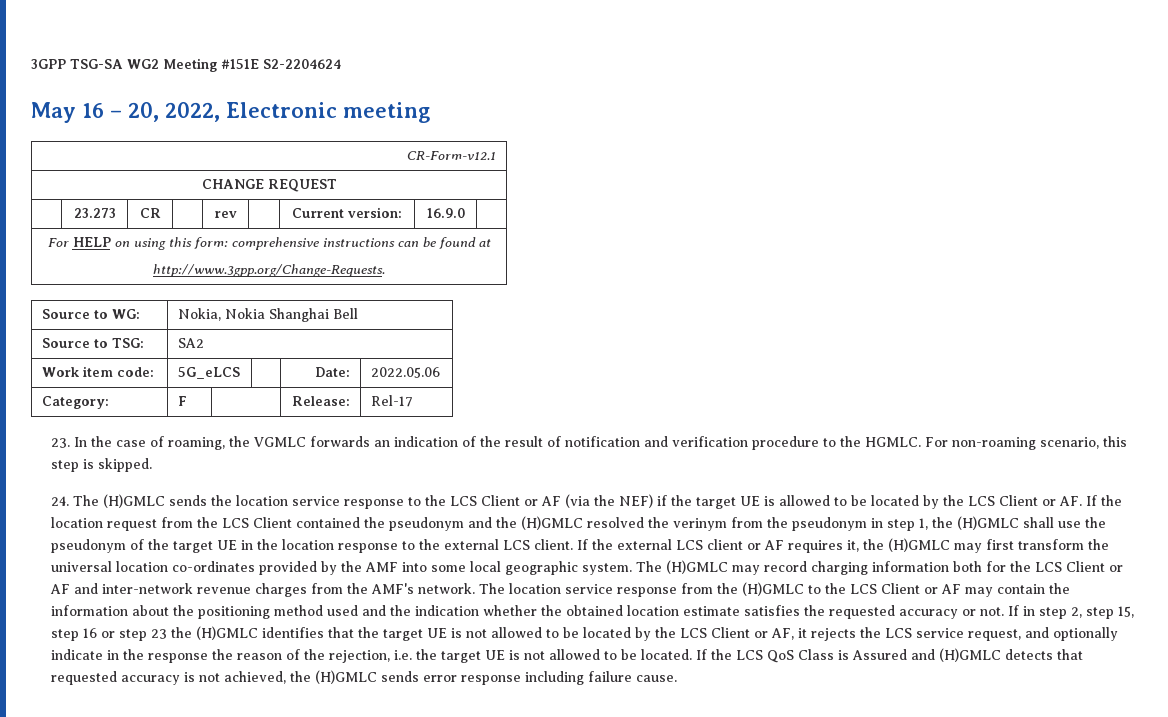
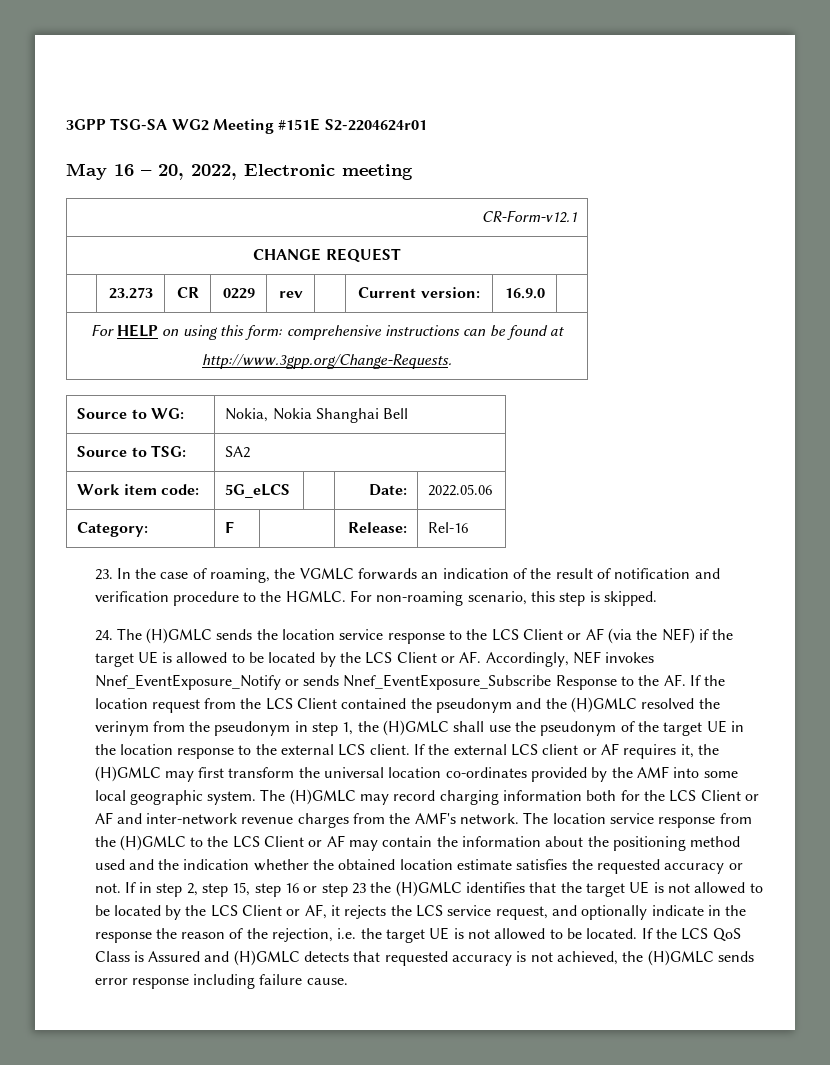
- 3GPP TSG-SA WG2 Meeting #151E S2-2204624
+ 3GPP TSG-SA WG2 Meeting #151E S2-2204624r01
- | 23.273 | CR | | rev | | Current version: | 16.9.0 |
+ | 23.273 | CR | 0229 | rev | | Current version: | 16.9.0 |
- Category: | F | | Release: | Rel-17
+ Category: | F | | Release: | Rel-16
- 24. The (H)GMLC sends the location service response to the LCS Client or AF (via the NEF) if the target UE is allowed to be located by the LCS Client or AF. If the location request from the LCS Client contained the pseudonym and the (H)GMLC resolved the verinym from the pseudonym in step 1, the (H)GMLC shall use the pseudonym of the target UE in the location response to the external LCS client.
+ 24. The (H)GMLC sends the location service response to the LCS Client or AF (via the NEF) if the target UE is allowed to be located by the LCS Client or AF. Accordingly, NEF invokes Nnef_EventExposure_Notify or sends Nnef_EventExposure_Subscribe Response to the AF. If the location request from the LCS Client contained the pseudonym and the (H)GMLC resolved the verinym from the pseudonym in step 1, the (H)GMLC shall use the pseudonym of the target UE in the location response to the external LCS client.

